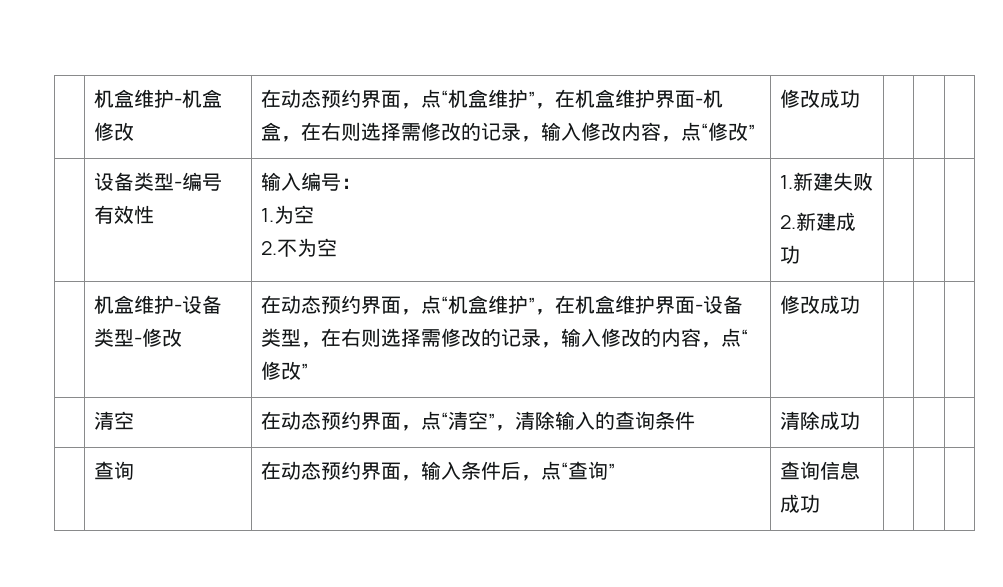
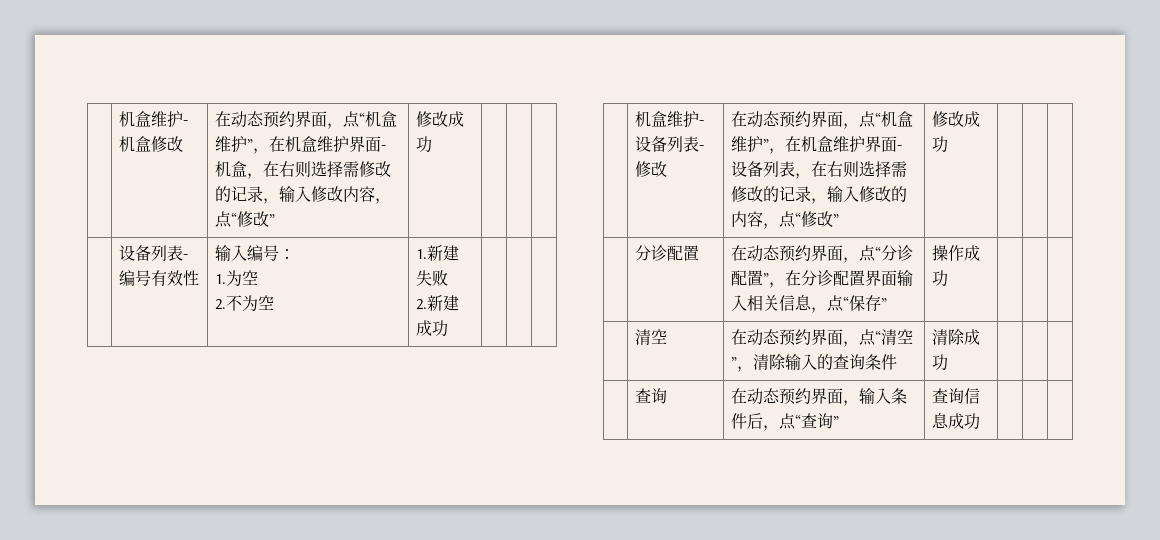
- | 设备类型-编号有效性 | 输入编号：
+ | 设备列表-编号有效性 | 输入编号：
- | 机盒维护-设备类型-修改 | 在动态预约界面，点“机盒维护”，在机盒维护界面-设备类型，在右则选择需修改的记录，输入修改的内容，点“修改” | 修改成功 | | |
+ | 机盒维护-设备列表-修改 | 在动态预约界面，点“机盒维护”，在机盒维护界面-设备列表，在右则选择需修改的记录，输入修改的内容，点“修改” | 修改成功 | | |
+ | 分诊配置 | 在动态预约界面，点“分诊配置”，在分诊配置界面输入相关信息，点“保存” | 操作成功 | | |

